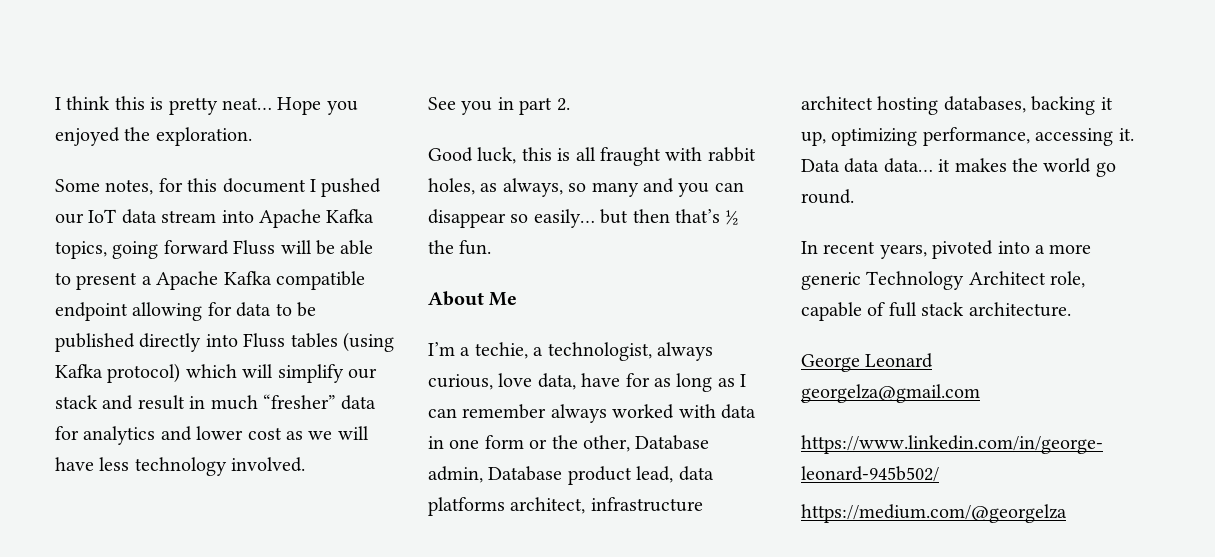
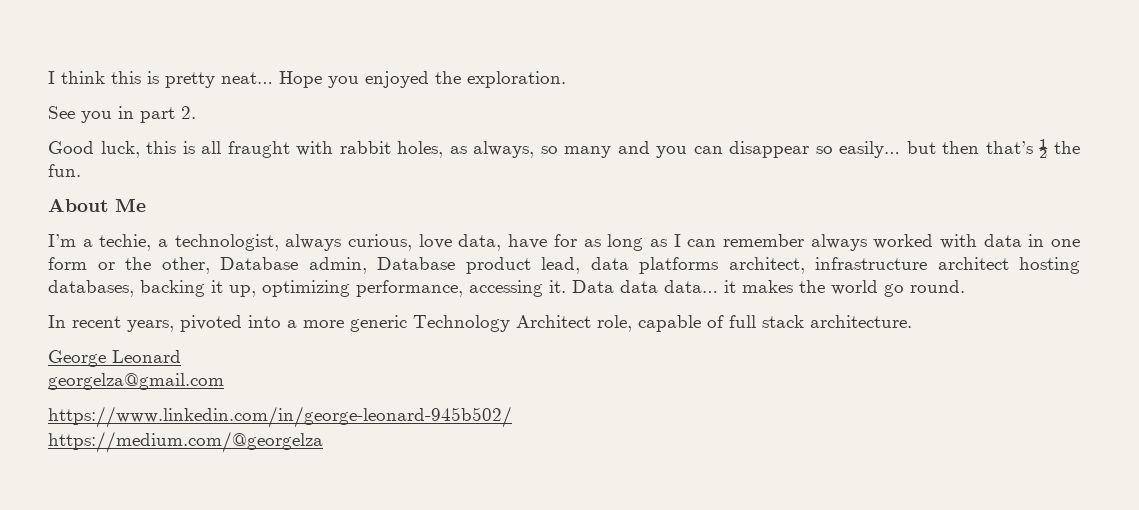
- Some notes, for this document I pushed our IoT data stream into Apache Kafka topics, going forward Fluss will be able to present a Apache Kafka compatible endpoint allowing for data to be published directly into Fluss tables (using Kafka protocol) which will simplify our stack and result in much “fresher” data for analytics and lower cost as we will have less technology involved.

